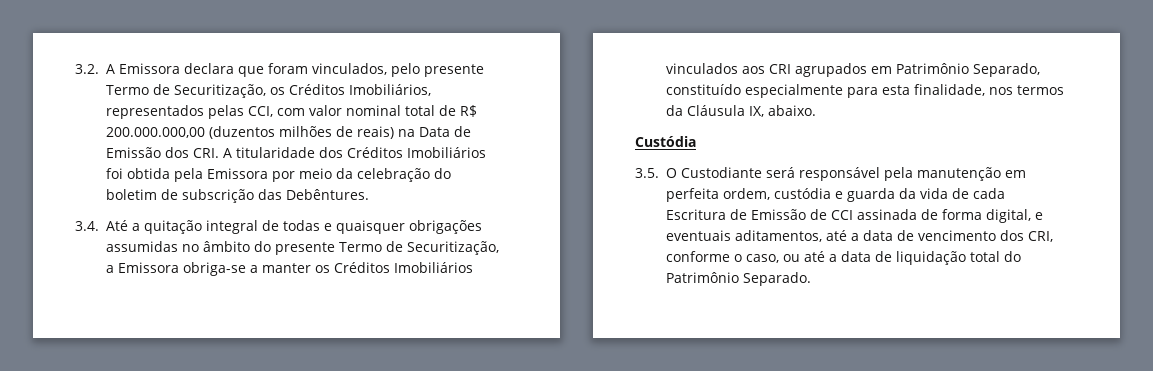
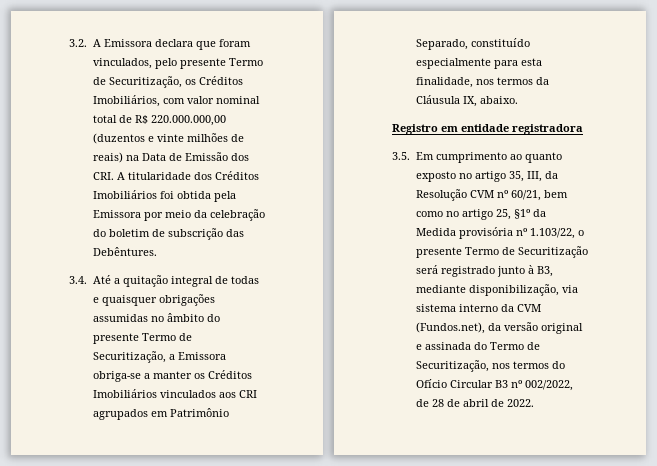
- 3.2. A Emissora declara que foram vinculados, pelo presente Termo de Securitização, os Créditos Imobiliários, representados pelas CCI, com valor nominal total de R$ 200.000.000,00 (duzentos milhões de reais) na Data de Emissão dos CRI. A titularidade dos Créditos Imobiliários foi obtida pela Emissora por meio da celebração do boletim de subscrição das Debêntures.
+ 3.2. A Emissora declara que foram vinculados, pelo presente Termo de Securitização, os Créditos Imobiliários, com valor nominal total de R$ 220.000.000,00 (duzentos e vinte milhões de reais) na Data de Emissão dos CRI. A titularidade dos Créditos Imobiliários foi obtida pela Emissora por meio da celebração do boletim de subscrição das Debêntures.
- Custódia
- 3.5. O Custodiante será responsável pela manutenção em perfeita ordem, custódia e guarda da vida de cada Escritura de Emissão de CCI assinada de forma digital, e eventuais aditamentos, até a data de vencimento dos CRI, conforme o caso, ou até a data de liquidação total do Patrimônio Separado.
+ Registro em entidade registradora
+ 3.5. Em cumprimento ao quanto exposto no artigo 35, III, da Resolução CVM nº 60/21, bem como no artigo 25, §1º da Medida provisória nº 1.103/22, o presente Termo de Securitização será registrado junto à B3, mediante disponibilização, via sistema interno da CVM (Fundos.net), da versão original e assinada do Termo de Securitização, nos termos do Ofício Circular B3 nº 002/2022, de 28 de abril de 2022.

